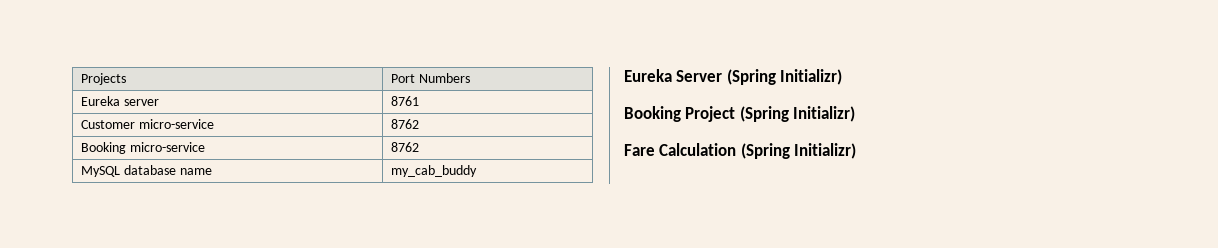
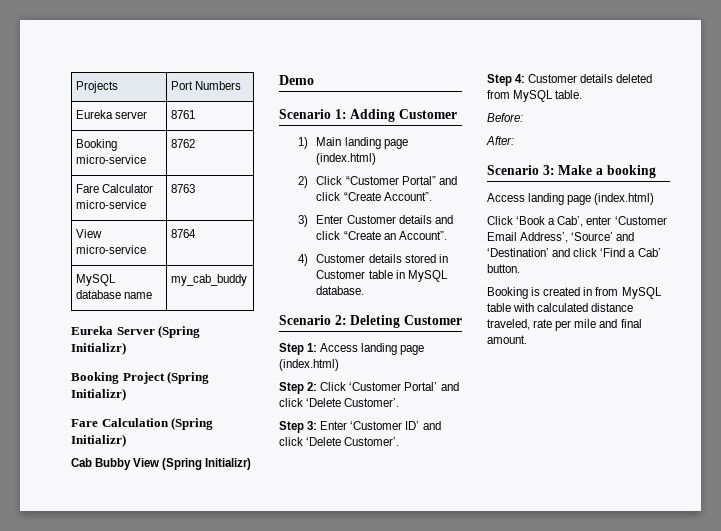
- Customer micro-service | 8762
  Booking micro-service | 8762
+ Fare Calculator micro-service | 8763
+ View micro-service | 8764
+ Cab Bubby View (Spring Initializr)
+ Demo
+ Scenario 1: Adding Customer
+ 1) Main landing page (index.html)
+ 2) Click “Customer Portal” and click “Create Account”.
+ 3) Enter Customer details and click “Create an Account”.
+ 4) Customer details stored in Customer table in MySQL database.
+ Scenario 2: Deleting Customer
+ Step 1: Access landing page (index.html)
+ Step 2: Click ‘Customer Portal’ and click ‘Delete Customer’.
+ Step 3: Enter ‘Customer ID’ and click ‘Delete Customer’.
+ Step 4: Customer details deleted from MySQL table.
+ Before:
+ After:
+ Scenario 3: Make a booking
+ Access landing page (index.html)
+ Click ‘Book a Cab’, enter ‘Customer Email Address’, ‘Source’ and ‘Destination’ and click ‘Find a Cab’ button.
+ Booking is created in from MySQL table with calculated distance traveled, rate per mile and final amount.

